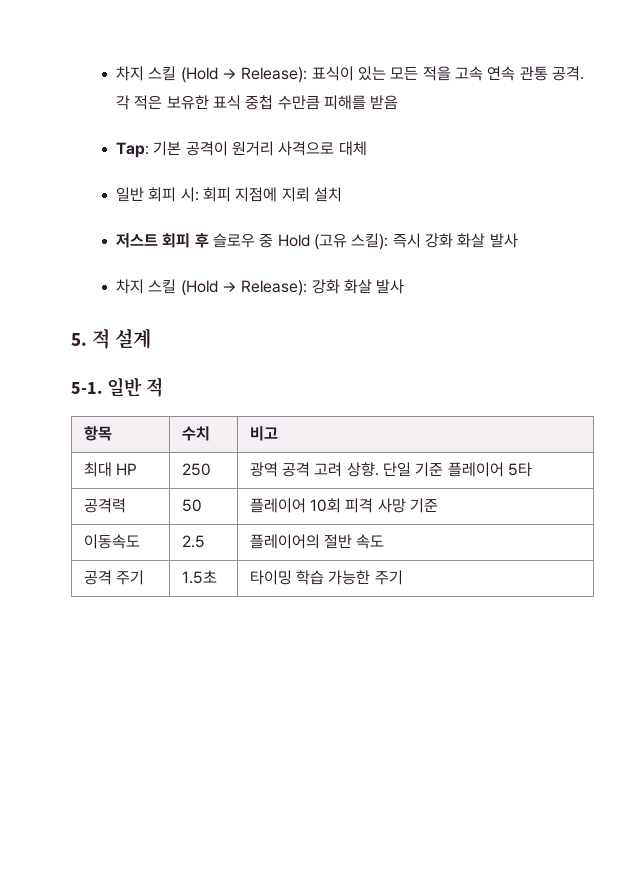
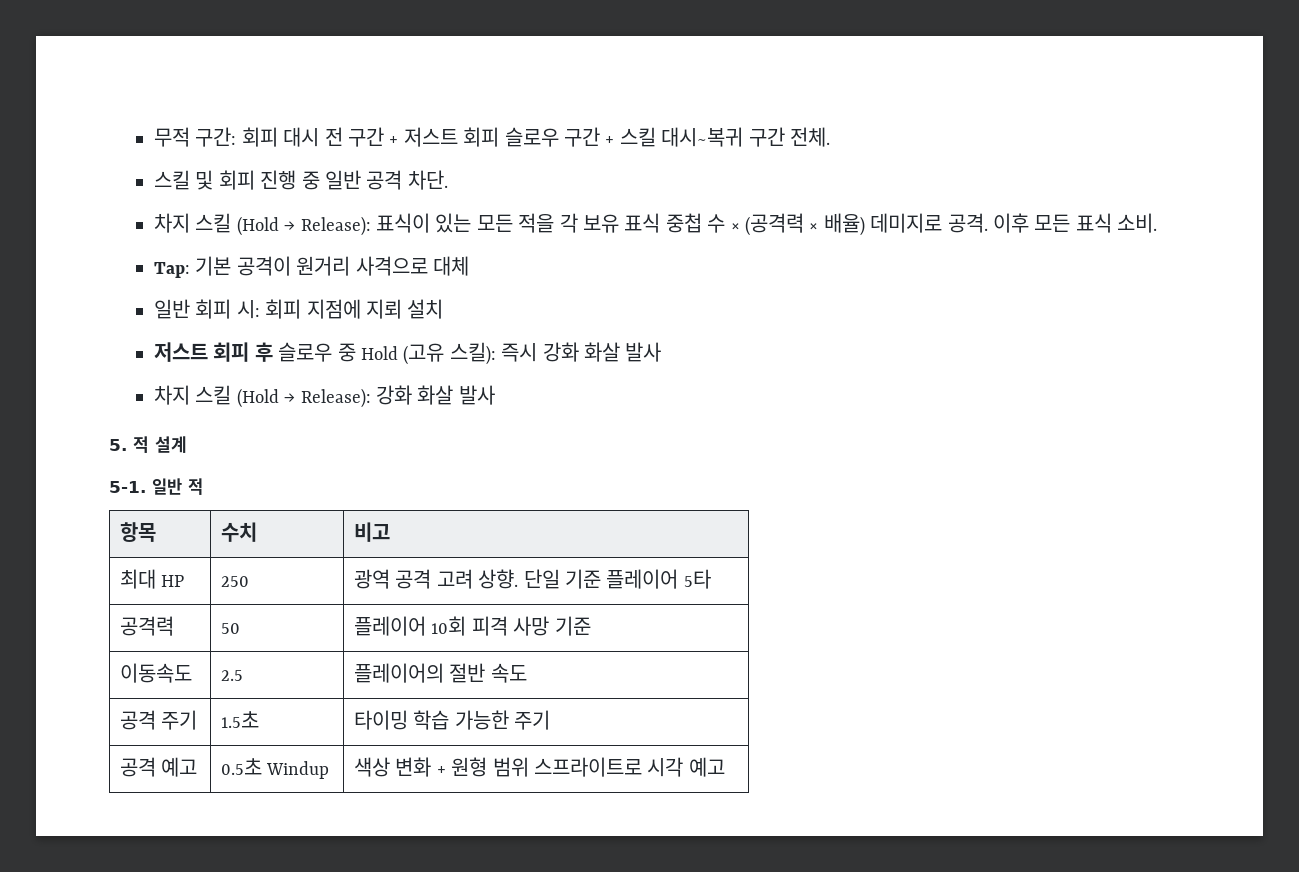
+ 무적 구간: 회피 대시 전 구간 + 저스트 회피 슬로우 구간 + 스킬 대시~복귀 구간 전체.
+ 스킬 및 회피 진행 중 일반 공격 차단.
- 차지 스킬 (Hold → Release): 표식이 있는 모든 적을 고속 연속 관통 공격. 각 적은 보유한 표식 중첩 수만큼 피해를 받음
+ 차지 스킬 (Hold → Release): 표식이 있는 모든 적을 각 보유 표식 중첩 수 × (공격력 × 배율) 데미지로 공격. 이후 모든 표식 소비.
+ 공격 예고 | 0.5초 Windup | 색상 변화 + 원형 범위 스프라이트로 시각 예고

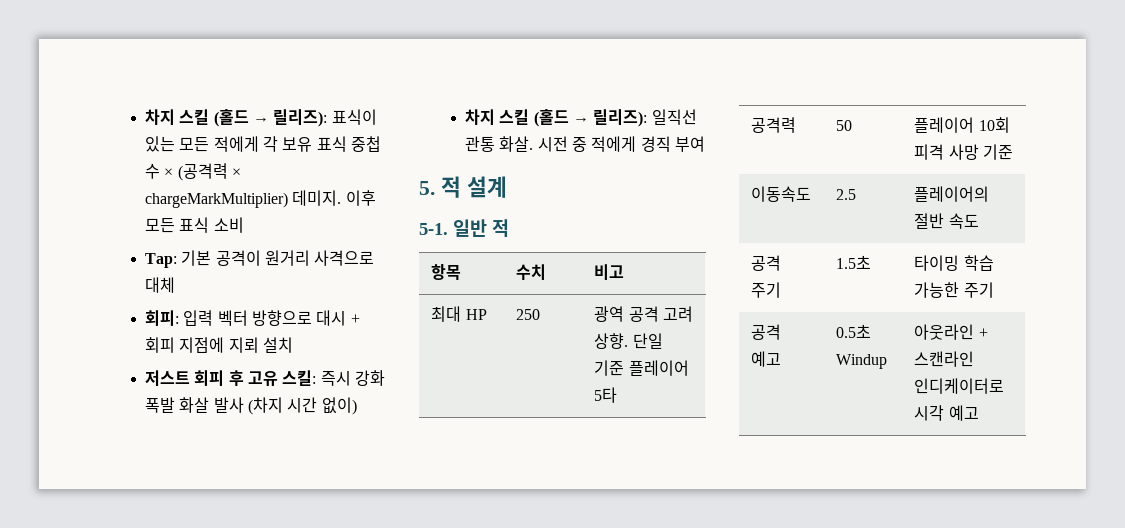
- 무적 구간: 회피 대시 전 구간 + 저스트 회피 슬로우 구간 + 스킬 대시~복귀 구간 전체.
- 스킬 및 회피 진행 중 일반 공격 차단.
- 차지 스킬 (Hold → Release): 표식이 있는 모든 적을 각 보유 표식 중첩 수 × (공격력 × 배율) 데미지로 공격.
+ 차지 스킬 (홀드 → 릴리즈): 표식이 있는 모든 적에게 각 보유 표식 중첩 수 × (공격력 × chargeMarkMultiplier) 데미지.
- 이후 모든 표식 소비.
+ 이후 모든 표식 소비
- 일반 회피 시: 회피 지점에 지뢰 설치
+ 회피: 입력 벡터 방향으로 대시 + 회피 지점에 지뢰 설치
- 저스트 회피 후 슬로우 중 Hold (고유 스킬): 즉시 강화 화살 발사
- 차지 스킬 (Hold → Release): 강화 화살 발사
+ 저스트 회피 후 고유 스킬: 즉시 강화 폭발 화살 발사 (차지 시간 없이)
+ 차지 스킬 (홀드 → 릴리즈): 일직선 관통 화살. 시전 중 적에게 경직 부여
- 공격 예고 | 0.5초 Windup | 색상 변화 + 원형 범위 스프라이트로 시각 예고
+ 공격 예고 | 0.5초 Windup | 아웃라인 + 스캔라인 인디케이터로 시각 예고

